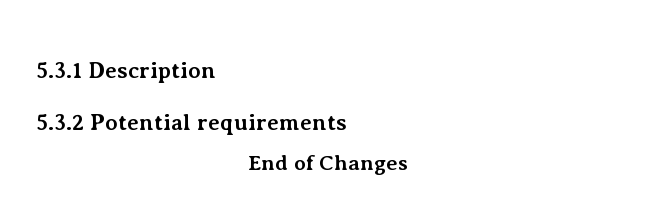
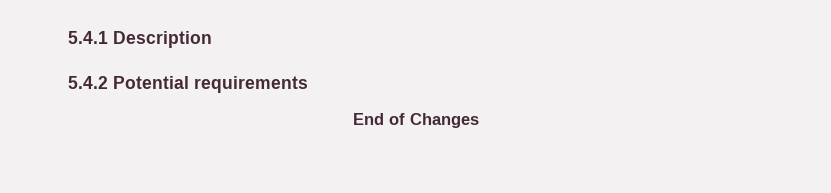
- 5.3.1 Description
+ 5.4.1 Description
- 5.3.2 Potential requirements
+ 5.4.2 Potential requirements

